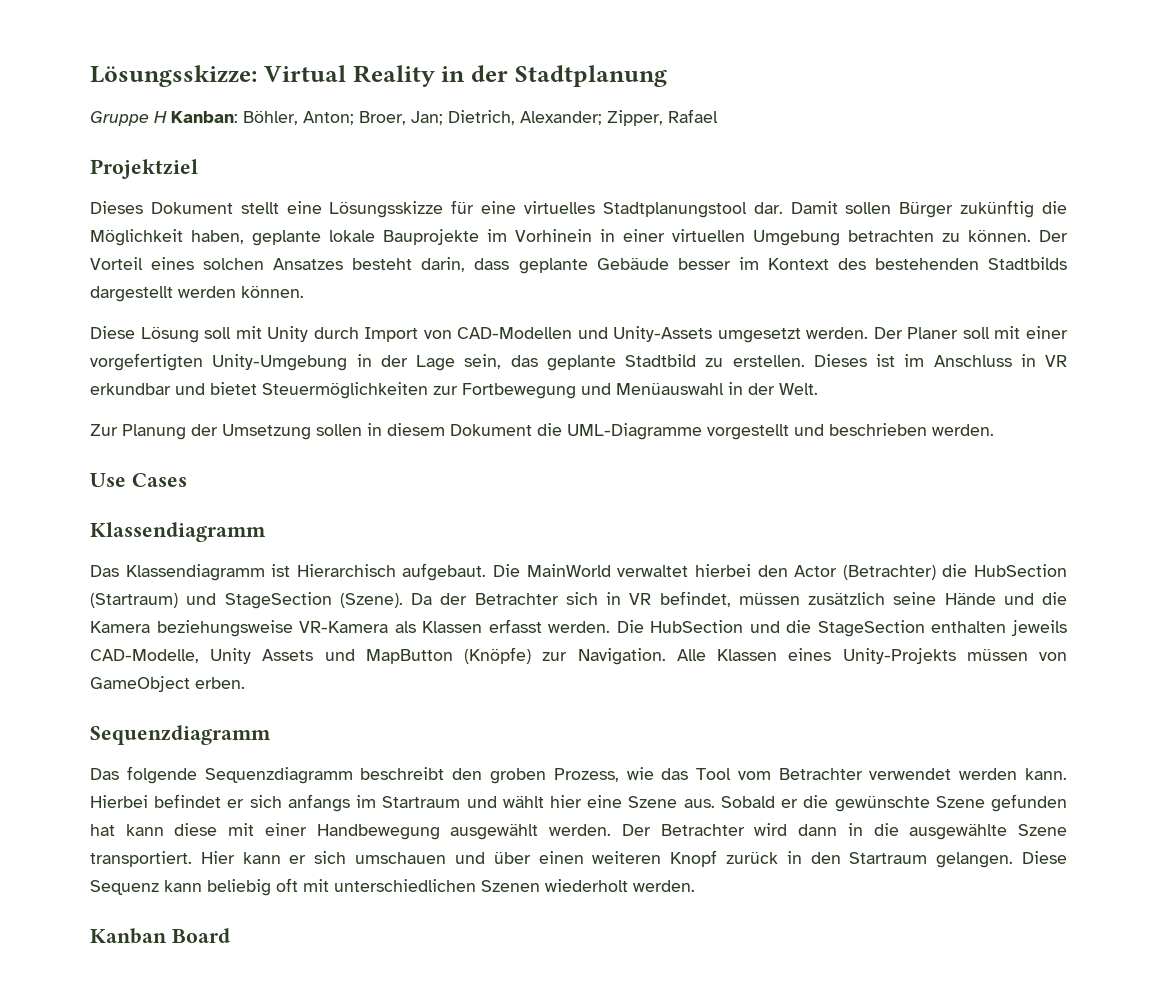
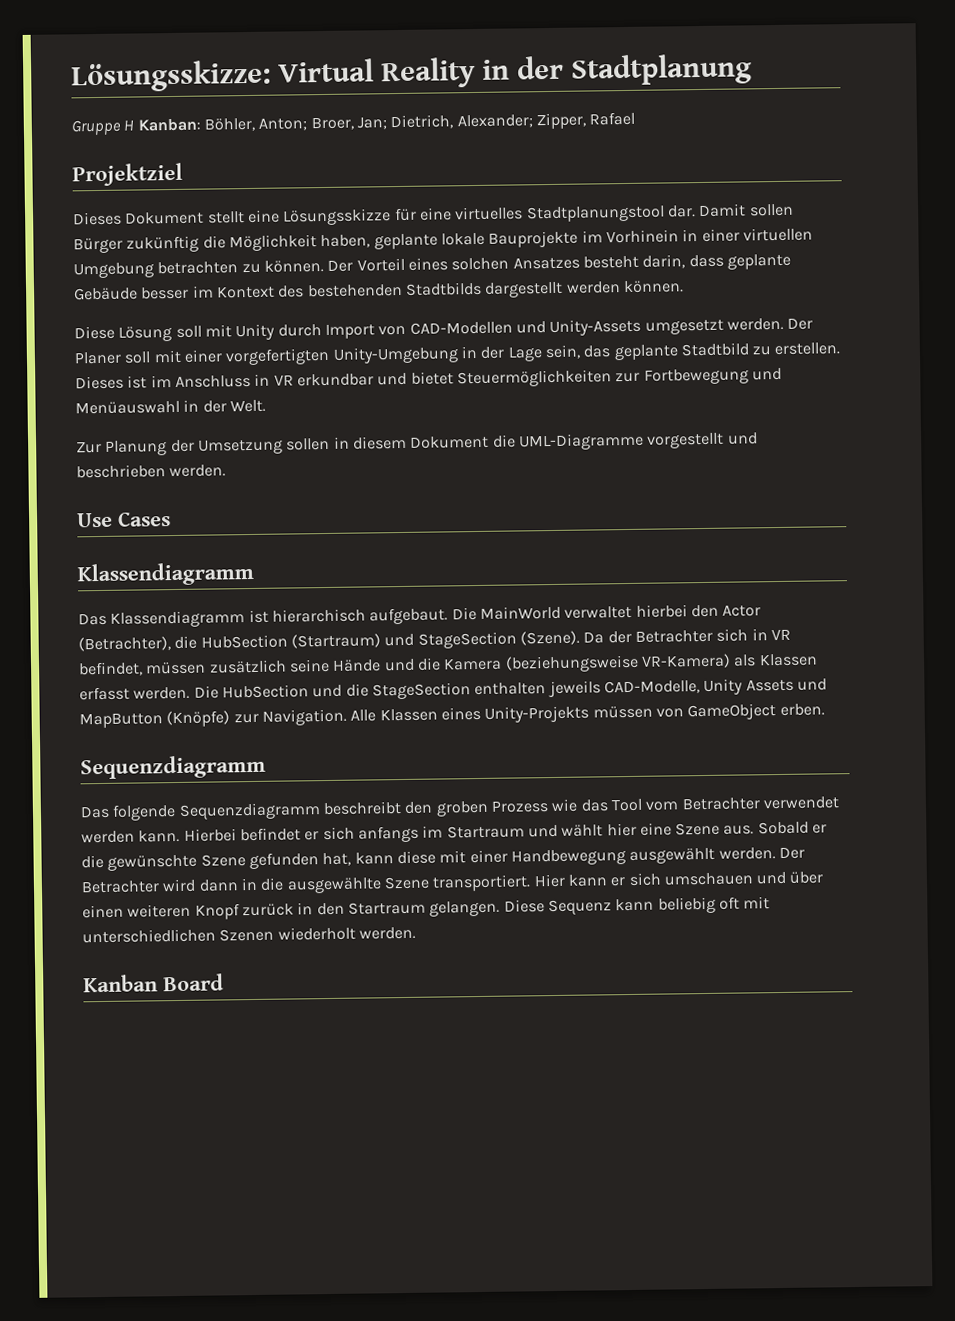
- Das Klassendiagramm ist Hierarchisch aufgebaut.
+ Das Klassendiagramm ist hierarchisch aufgebaut.
- Die MainWorld verwaltet hierbei den Actor (Betrachter) die HubSection (Startraum) und StageSection (Szene).
+ Die MainWorld verwaltet hierbei den Actor (Betrachter), die HubSection (Startraum) und StageSection (Szene).
- Da der Betrachter sich in VR befindet, müssen zusätzlich seine Hände und die Kamera beziehungsweise VR-Kamera als Klassen erfasst werden.
+ Da der Betrachter sich in VR befindet, müssen zusätzlich seine Hände und die Kamera (beziehungsweise VR-Kamera) als Klassen erfasst werden.
- Das folgende Sequenzdiagramm beschreibt den groben Prozess, wie das Tool vom Betrachter verwendet werden kann.
+ Das folgende Sequenzdiagramm beschreibt den groben Prozess wie das Tool vom Betrachter verwendet werden kann.
- Sobald er die gewünschte Szene gefunden hat kann diese mit einer Handbewegung ausgewählt werden.
+ Sobald er die gewünschte Szene gefunden hat, kann diese mit einer Handbewegung ausgewählt werden.

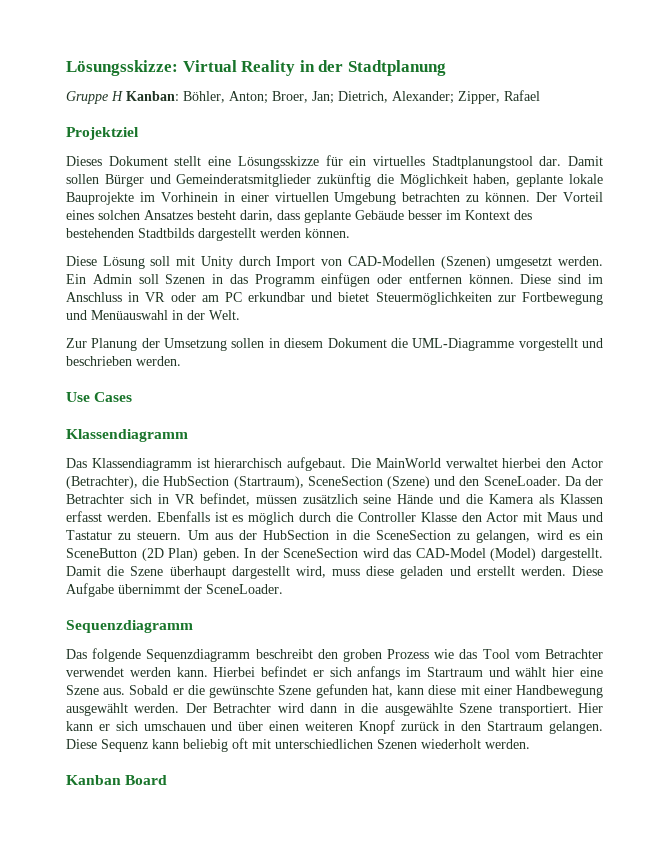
- Dieses Dokument stellt eine Lösungsskizze für eine virtuelles Stadtplanungstool dar.
+ Dieses Dokument stellt eine Lösungsskizze für ein virtuelles Stadtplanungstool dar.
- Damit sollen Bürger zukünftig die Möglichkeit haben, geplante lokale Bauprojekte im Vorhinein in einer virtuellen Umgebung betrachten zu können.
+ Damit sollen Bürger und Gemeinderatsmitglieder zukünftig die Möglichkeit haben, geplante lokale Bauprojekte im Vorhinein in einer virtuellen Umgebung betrachten zu können.
- Diese Lösung soll mit Unity durch Import von CAD-Modellen und Unity-Assets umgesetzt werden. Der Planer soll mit einer vorgefertigten Unity-Umgebung in der Lage sein, das geplante Stadtbild zu erstellen. Dieses ist im Anschluss in VR erkundbar und bietet Steuermöglichkeiten zur Fortbewegung und Menüauswahl in der Welt.
+ Diese Lösung soll mit Unity durch Import von CAD-Modellen (Szenen) umgesetzt werden. Ein Admin soll Szenen in das Programm einfügen oder entfernen können. Diese sind im Anschluss in VR oder am PC erkundbar und bietet Steuermöglichkeiten zur Fortbewegung und Menüauswahl in der Welt.
- Die MainWorld verwaltet hierbei den Actor (Betrachter), die HubSection (Startraum) und StageSection (Szene).
+ Die MainWorld verwaltet hierbei den Actor (Betrachter), die HubSection (Startraum), SceneSection (Szene) und den SceneLoader.
- Da der Betrachter sich in VR befindet, müssen zusätzlich seine Hände und die Kamera (beziehungsweise VR-Kamera) als Klassen erfasst werden.
+ Da der Betrachter sich in VR befindet, müssen zusätzlich seine Hände und die Kamera als Klassen erfasst werden.
- Die HubSection und die StageSection enthalten jeweils CAD-Modelle, Unity Assets und MapButton (Knöpfe) zur Navigation. Alle Klassen eines Unity-Projekts müssen von GameObject erben.
+ Ebenfalls ist es möglich durch die Controller Klasse den Actor mit Maus und Tastatur zu steuern. Um aus der HubSection in die SceneSection zu gelangen, wird es ein SceneButton (2D Plan) geben. In der SceneSection wird das CAD-Model (Model) dargestellt. Damit die Szene überhaupt dargestellt wird, muss diese geladen und erstellt werden. Diese Aufgabe übernimmt der SceneLoader.

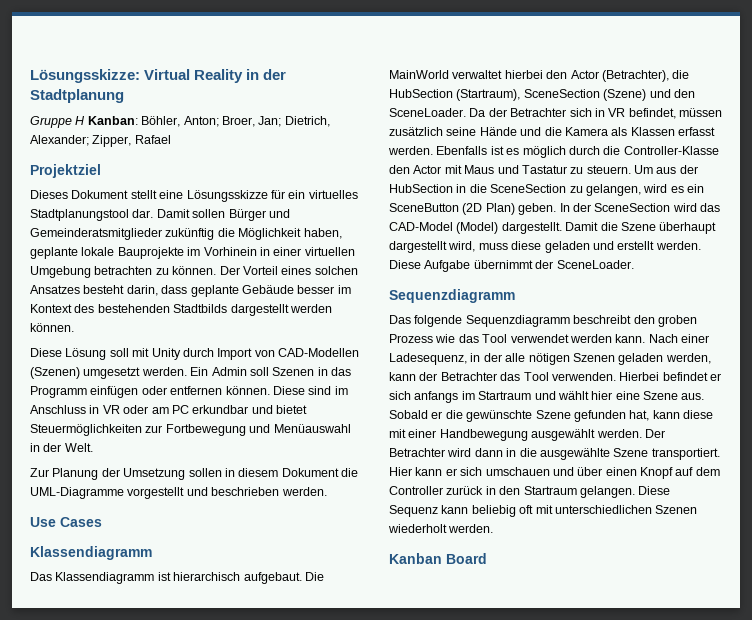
- Ebenfalls ist es möglich durch die Controller Klasse den Actor mit Maus und Tastatur zu steuern.
+ Ebenfalls ist es möglich durch die Controller-Klasse den Actor mit Maus und Tastatur zu steuern.
- Das folgende Sequenzdiagramm beschreibt den groben Prozess wie das Tool vom Betrachter verwendet werden kann.
+ Das folgende Sequenzdiagramm beschreibt den groben Prozess wie das Tool verwendet werden kann.
+ Nach einer Ladesequenz, in der alle nötigen Szenen geladen werden, kann der Betrachter das Tool verwenden.
- Hier kann er sich umschauen und über einen weiteren Knopf zurück in den Startraum gelangen.
+ Hier kann er sich umschauen und über einen Knopf auf dem Controller zurück in den Startraum gelangen.

